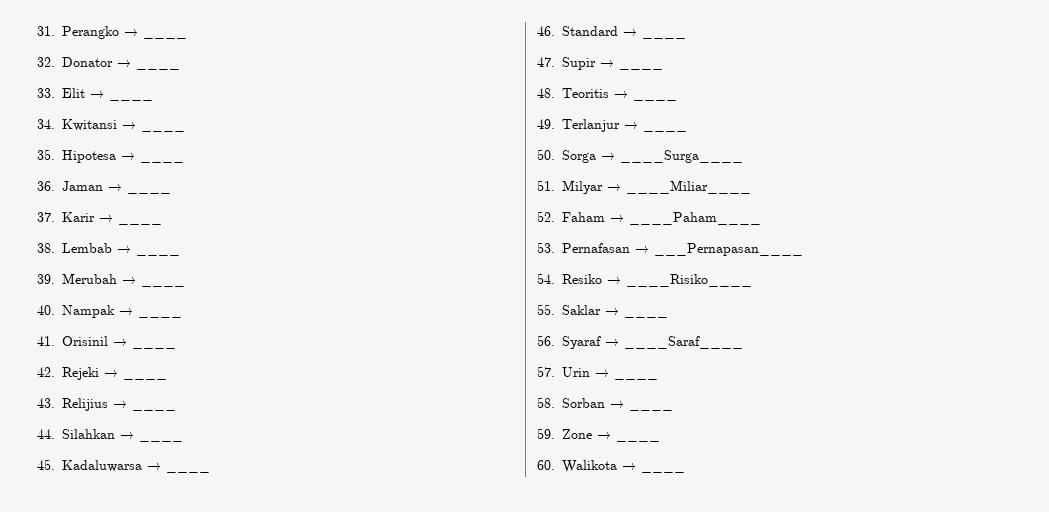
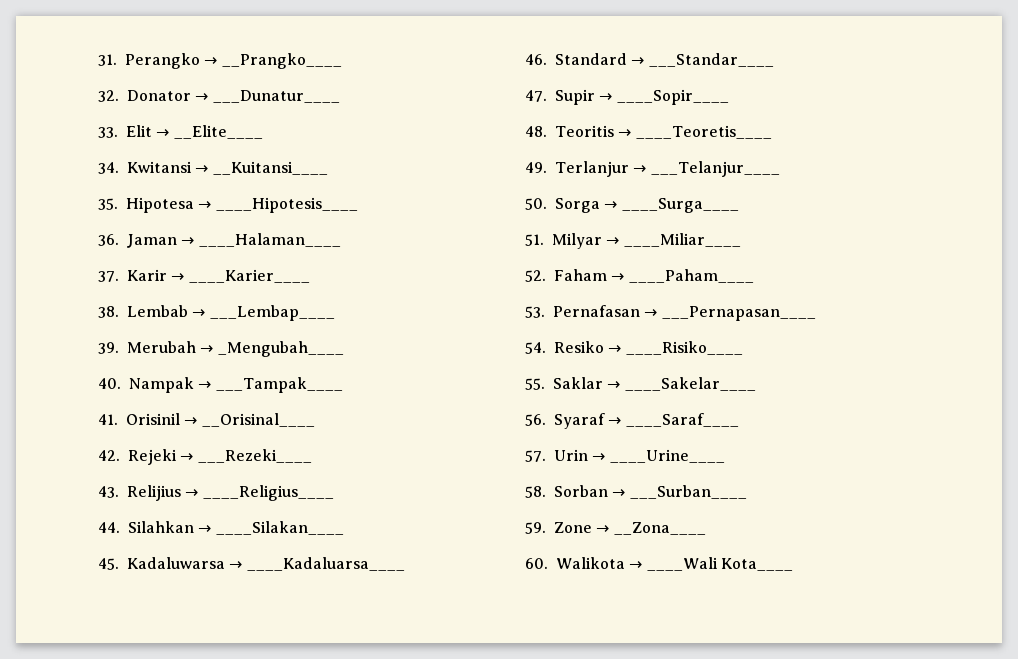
- 31. Perangko → ____
+ 31. Perangko → __Prangko____
- 32. Donator → ____
+ 32. Donator → ___Dunatur____
- 33. Elit → ____
+ 33. Elit → __Elite____
- 34. Kwitansi → ____
+ 34. Kwitansi → __Kuitansi____
- 35. Hipotesa → ____
+ 35. Hipotesa → ____Hipotesis____
- 36. Jaman → ____
+ 36. Jaman → ____Halaman____
- 37. Karir → ____
+ 37. Karir → ____Karier____
- 38. Lembab → ____
+ 38. Lembab → ___Lembap____
- 39. Merubah → ____
+ 39. Merubah → _Mengubah____
- 40. Nampak → ____
+ 40. Nampak → ___Tampak____
- 41. Orisinil → ____
+ 41. Orisinil → __Orisinal____
- 42. Rejeki → ____
+ 42. Rejeki → ___Rezeki____
- 43. Relijius → ____
+ 43. Relijius → ____Religius____
- 44. Silahkan → ____
+ 44. Silahkan → ____Silakan____
- 45. Kadaluwarsa → ____
+ 45. Kadaluwarsa → ____Kadaluarsa____
- 46. Standard → ____
+ 46. Standard → ___Standar____
- 47. Supir → ____
+ 47. Supir → ____Sopir____
- 48. Teoritis → ____
+ 48. Teoritis → ____Teoretis____
- 49. Terlanjur → ____
+ 49. Terlanjur → ___Telanjur____
- 55. Saklar → ____
+ 55. Saklar → ____Sakelar____
- 57. Urin → ____
+ 57. Urin → ____Urine____
- 58. Sorban → ____
+ 58. Sorban → ___Surban____
- 59. Zone → ____
+ 59. Zone → __Zona____
- 60. Walikota → ____
+ 60. Walikota → ____Wali Kota____

